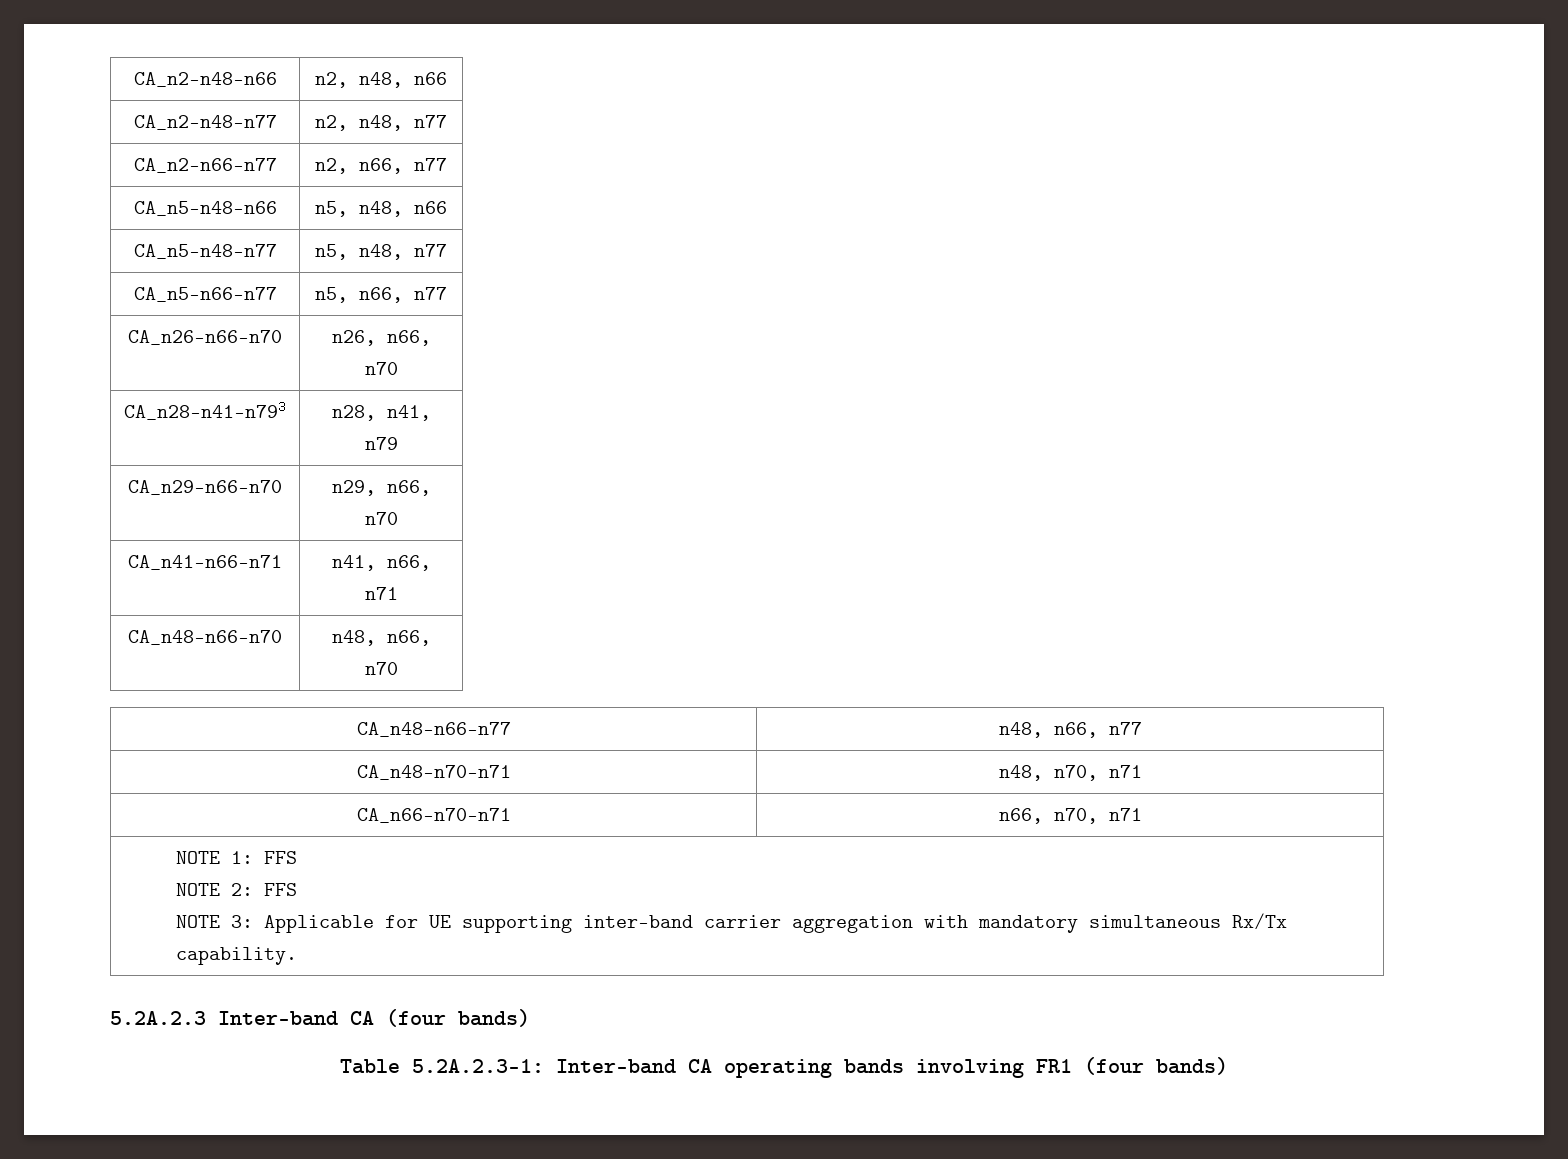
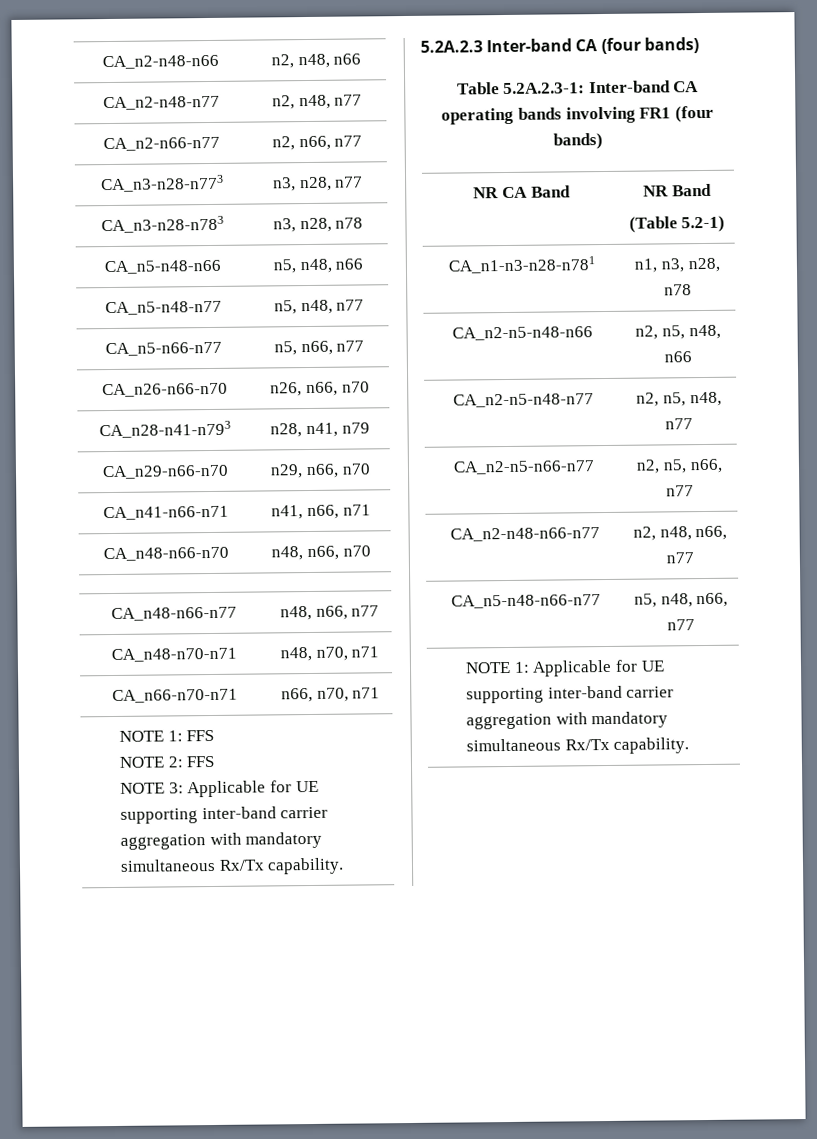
+ CA_n3-n28-n773 | n3, n28, n77
+ CA_n3-n28-n783 | n3, n28, n78
+ NR CA Band | NR Band
+ (Table 5.2-1)
+ CA_n1-n3-n28-n781 | n1, n3, n28, n78
+ CA_n2-n5-n48-n66 | n2, n5, n48, n66
+ CA_n2-n5-n48-n77 | n2, n5, n48, n77
+ CA_n2-n5-n66-n77 | n2, n5, n66, n77
+ CA_n2-n48-n66-n77 | n2, n48, n66, n77
+ CA_n5-n48-n66-n77 | n5, n48, n66, n77
+ NOTE 1: Applicable for UE supporting inter-band carrier aggregation with mandatory simultaneous Rx/Tx capability.

